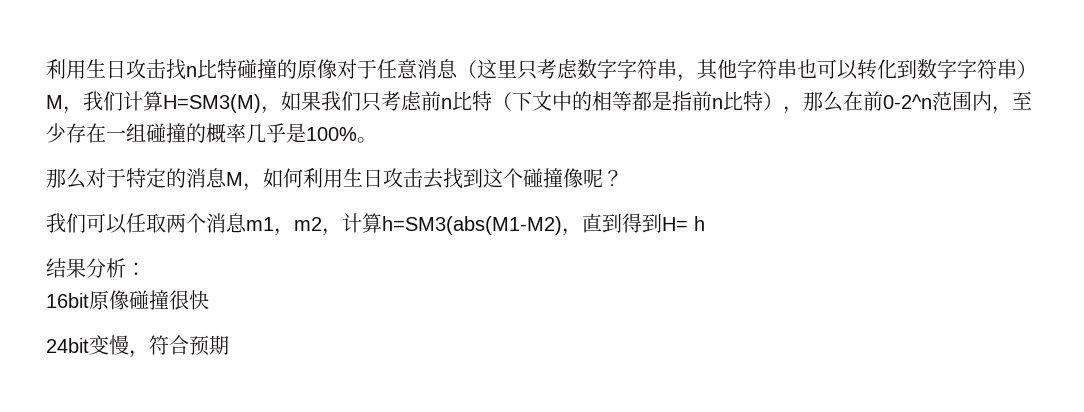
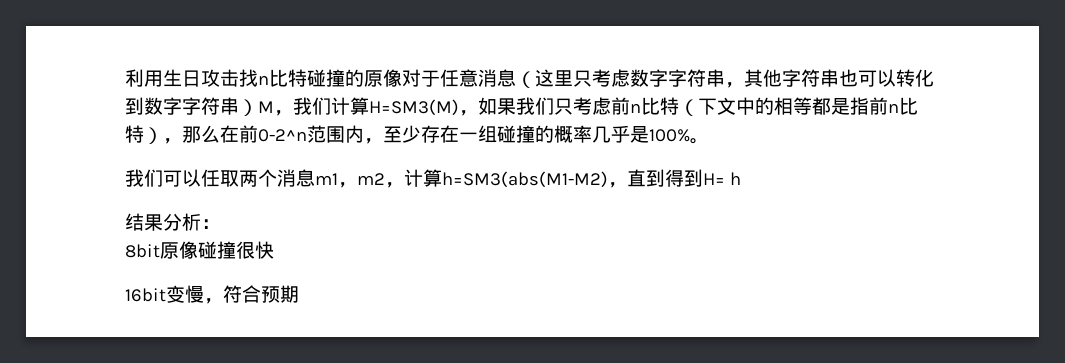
- 那么对于特定的消息M，如何利用生日攻击去找到这个碰撞像呢？
- 16bit原像碰撞很快
+ 8bit原像碰撞很快
- 24bit变慢，符合预期
+ 16bit变慢，符合预期

